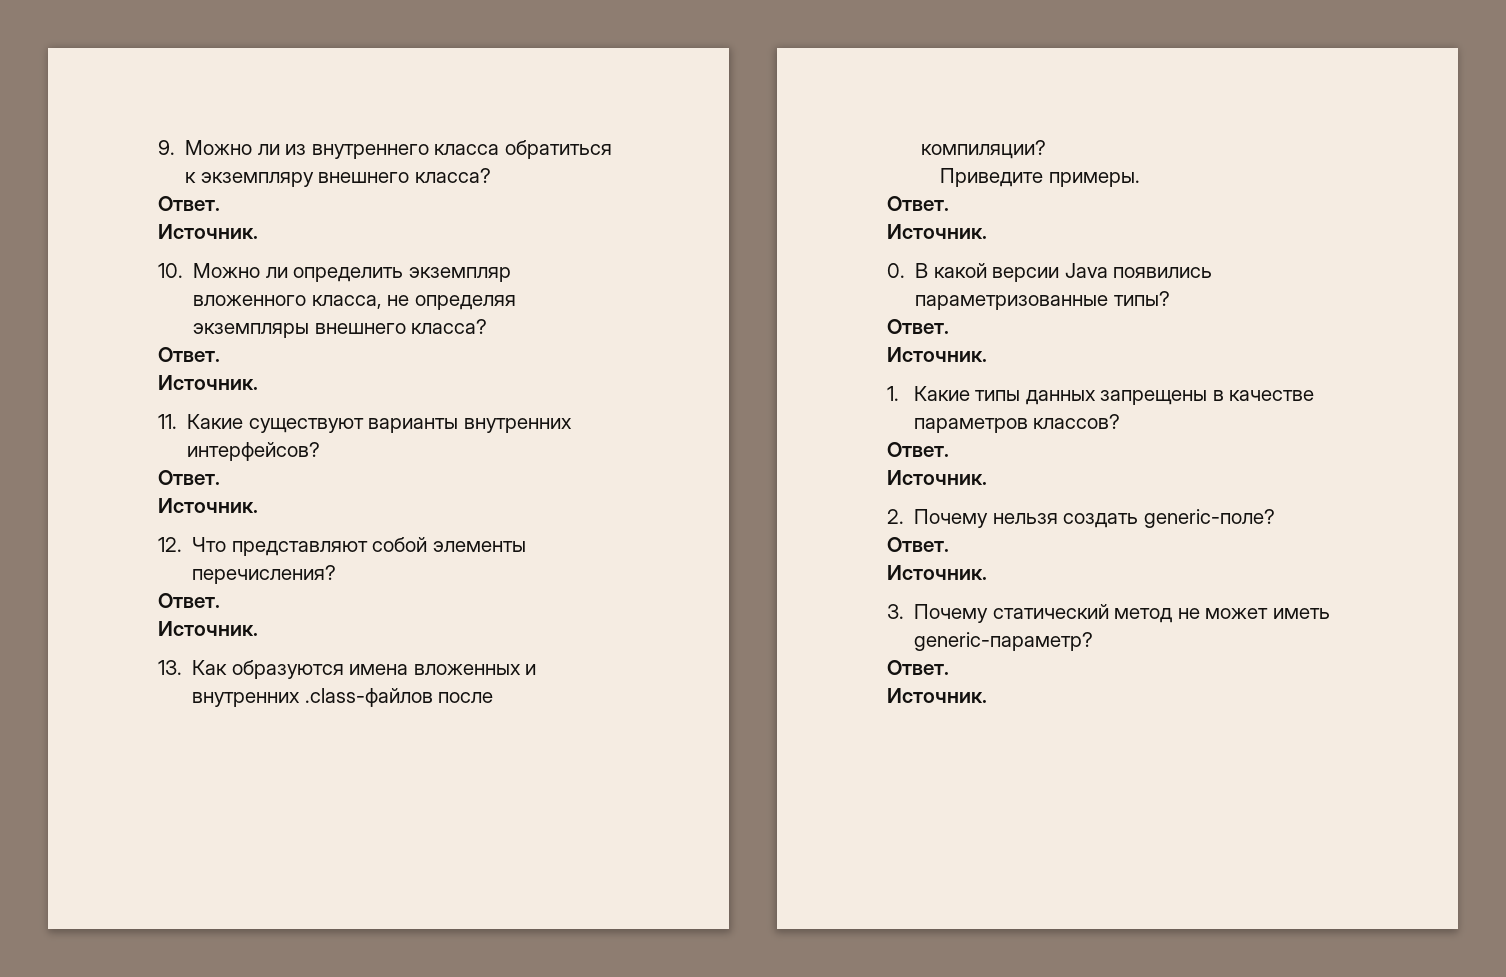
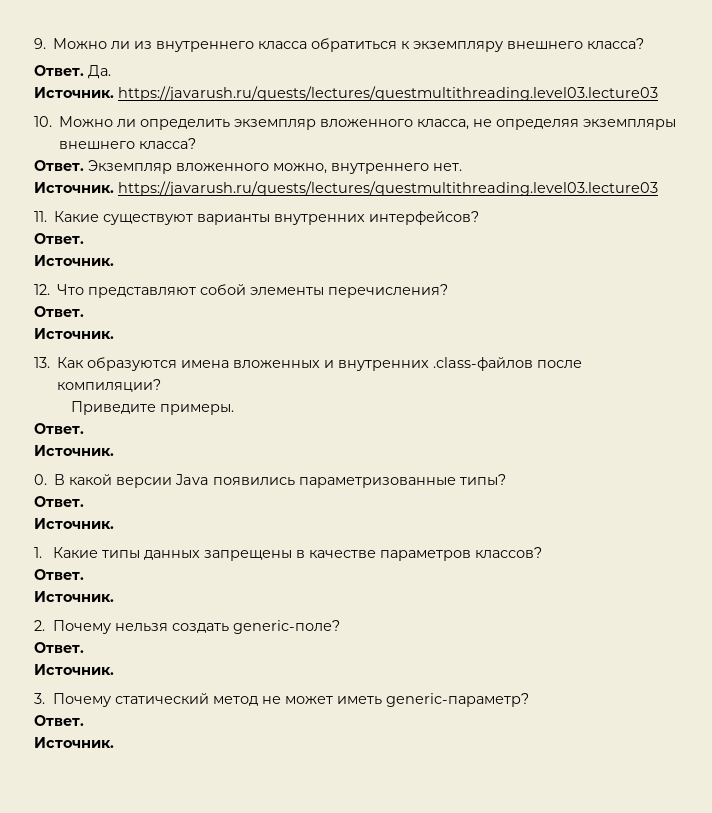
  9. Можно ли из внутреннего класса обратиться к экземпляру внешнего класса?
- Ответ.
- Источник.
+ Ответ. Да.
+ Источник. https://javarush.ru/quests/lectures/questmultithreading.level03.lecture03
  10. Можно ли определить экземпляр вложенного класса, не определяя экземпляры внешнего класса?
- Ответ.
- Источник.
+ Ответ. Экземпляр вложенного можно, внутреннего нет.
+ Источник. https://javarush.ru/quests/lectures/questmultithreading.level03.lecture03

